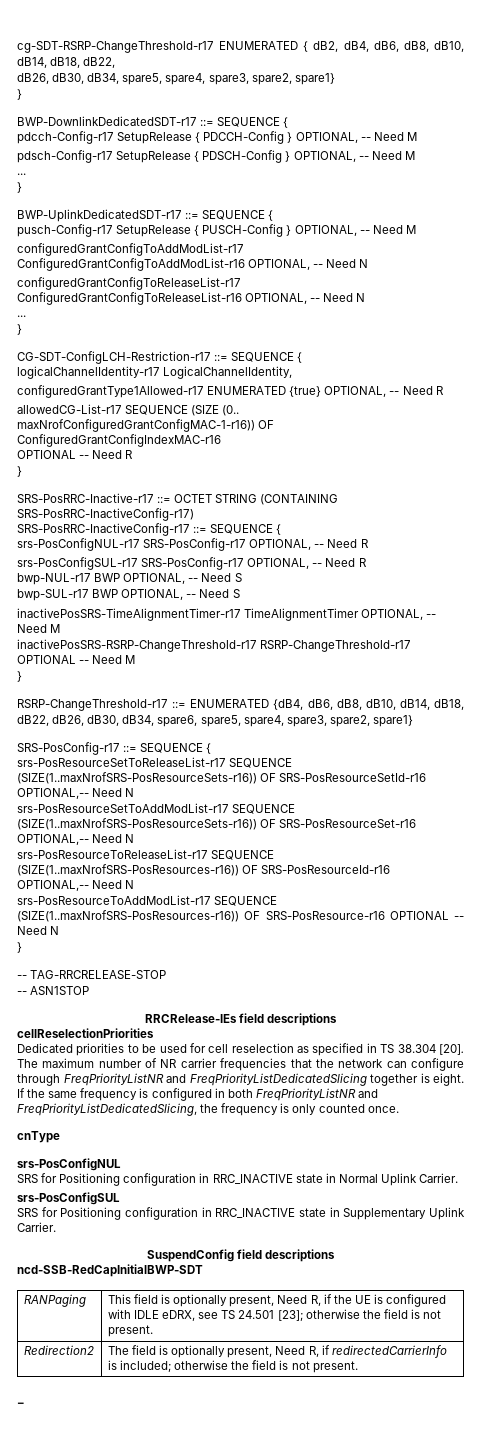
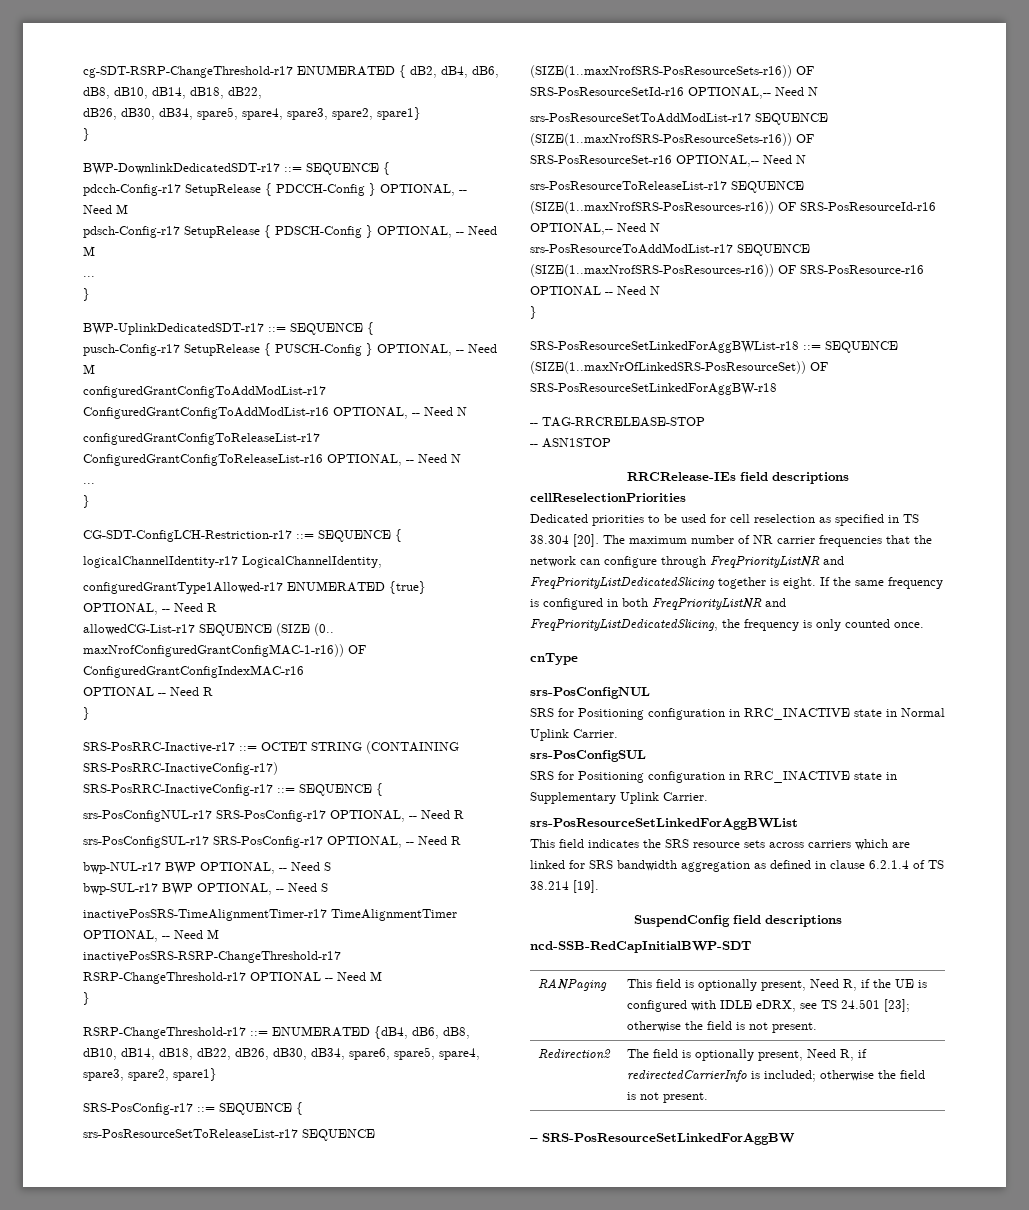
+ SRS-PosResourceSetLinkedForAggBWList-r18 ::= SEQUENCE (SIZE(1..maxNrOfLinkedSRS-PosResourceSet)) OF SRS-PosResourceSetLinkedForAggBW-r18
+ srs-PosResourceSetLinkedForAggBWList
+ This field indicates the SRS resource sets across carriers which are linked for SRS bandwidth aggregation as defined in clause 6.2.1.4 of TS 38.214 [19].
- –
+ – SRS-PosResourceSetLinkedForAggBW

